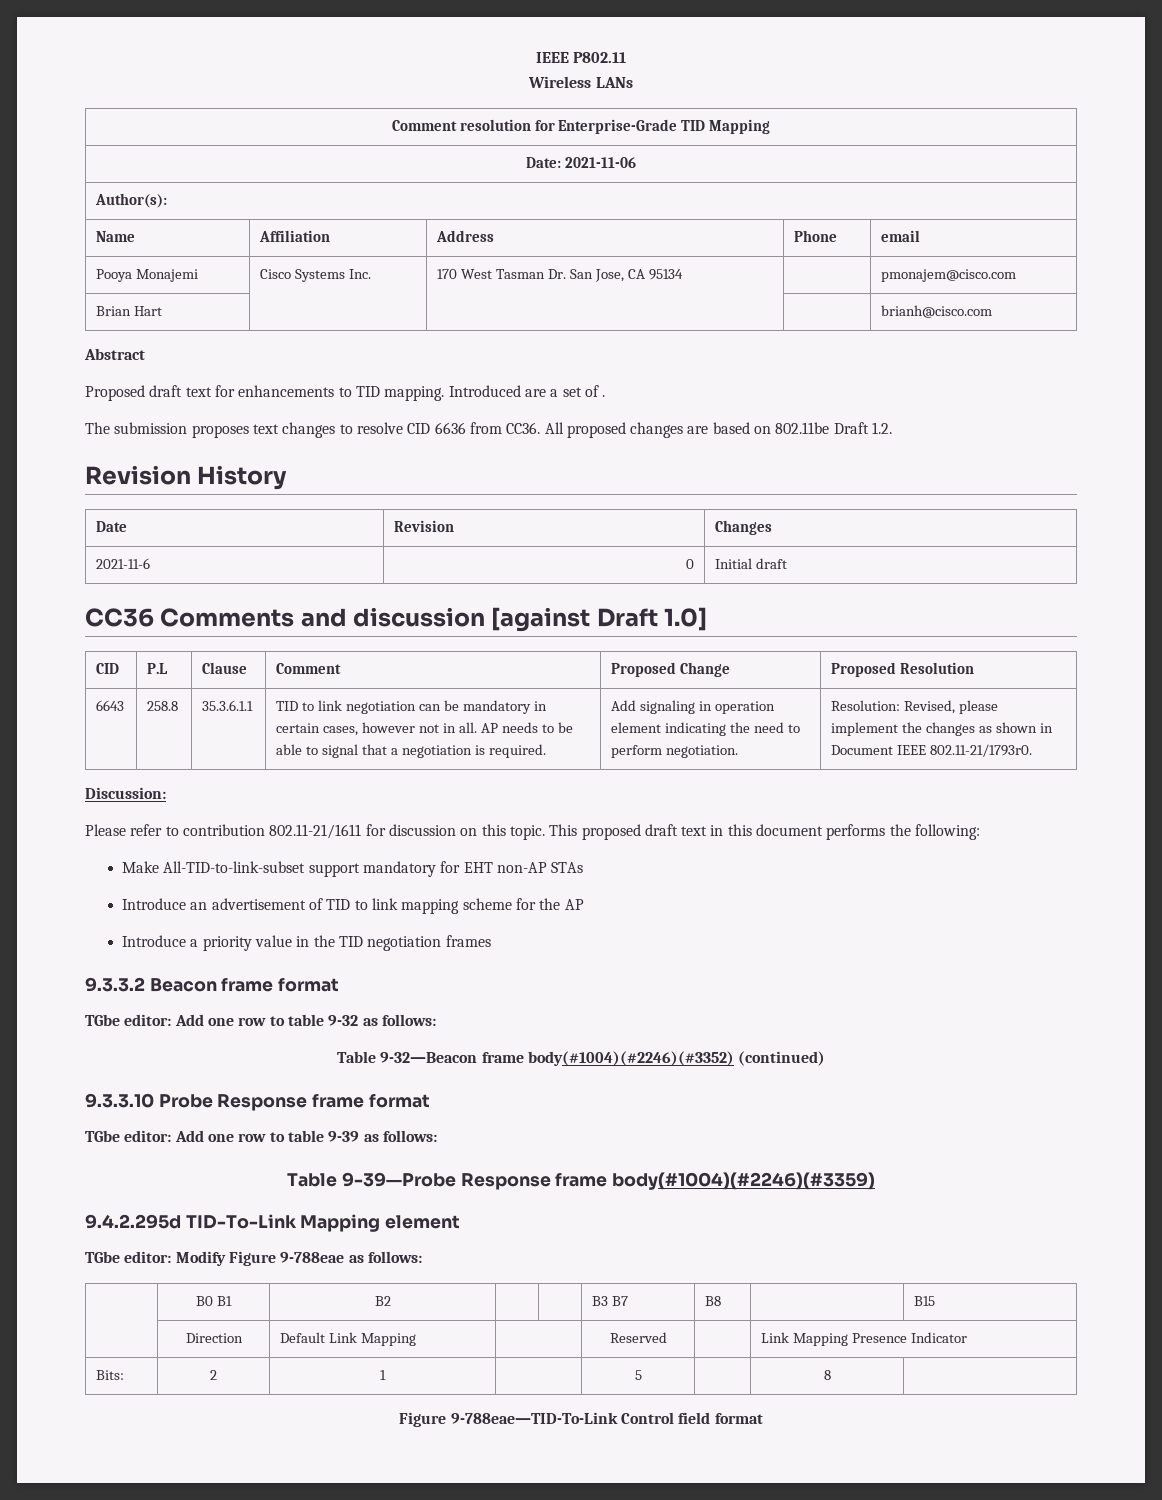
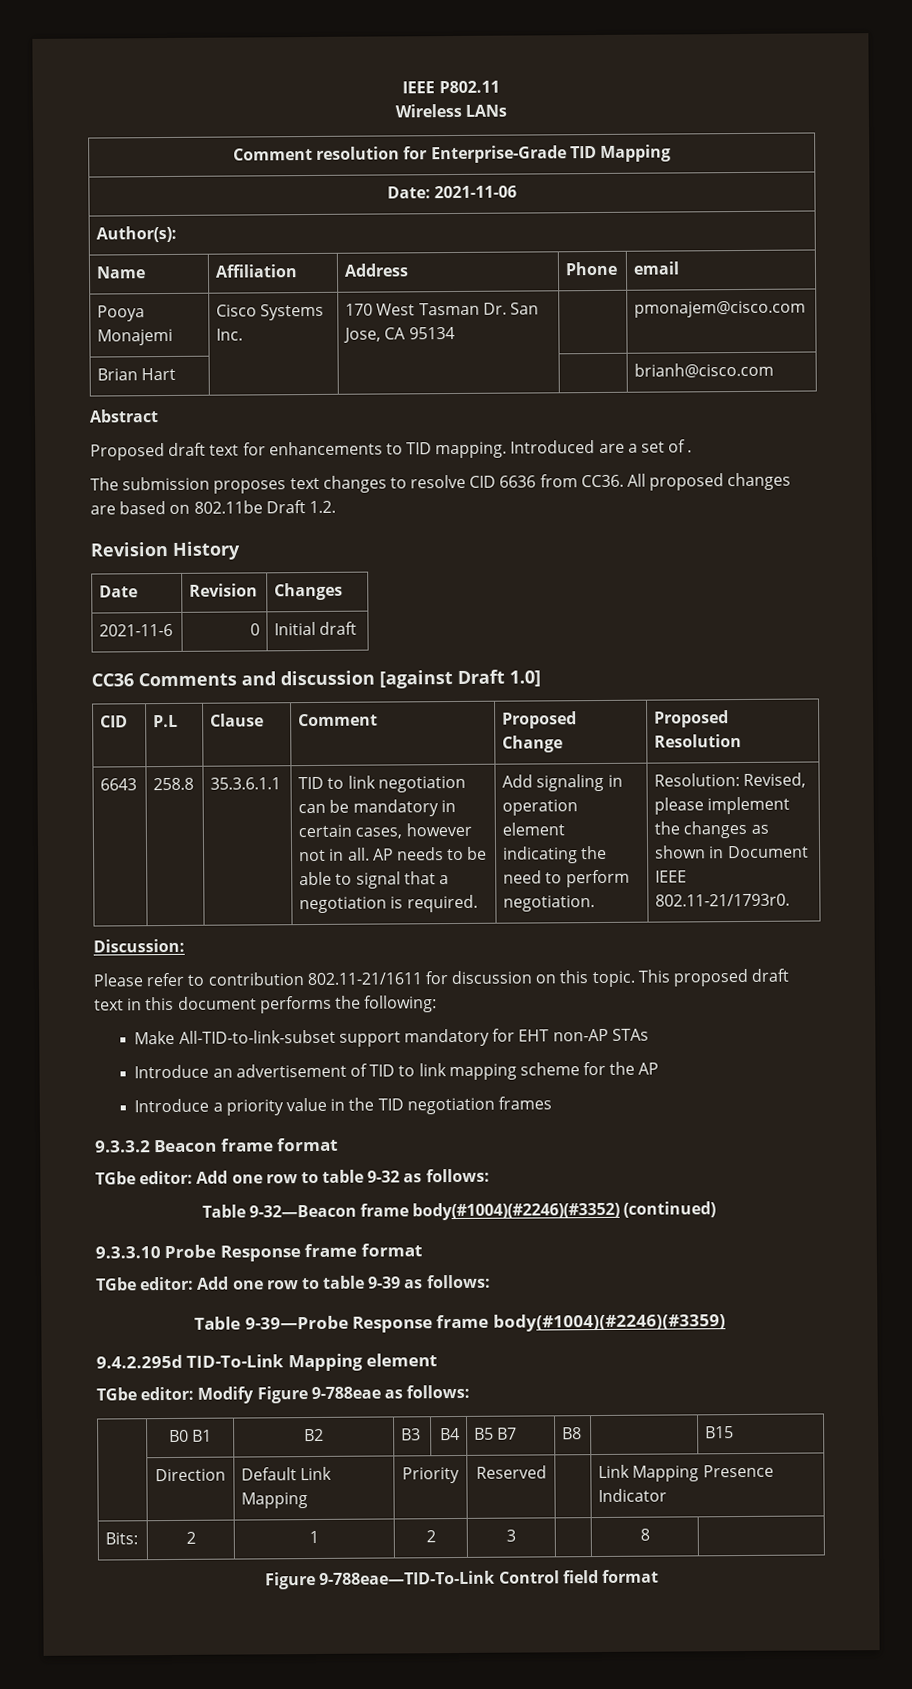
- | B0 B1 | B2 | | | B3 B7 | B8 | | B15
+ | B0 B1 | B2 | B3 | B4 | B5 B7 | B8 | | B15
- | Direction | Default Link Mapping | | Reserved | | Link Mapping Presence Indicator
+ | Direction | Default Link Mapping | Priority | Reserved | | Link Mapping Presence Indicator
- Bits: | 2 | 1 | | 5 | | 8 |
+ Bits: | 2 | 1 | 2 | 3 | | 8 |

